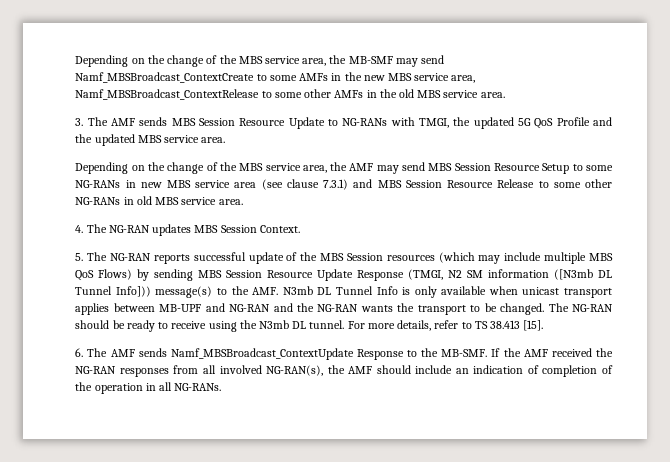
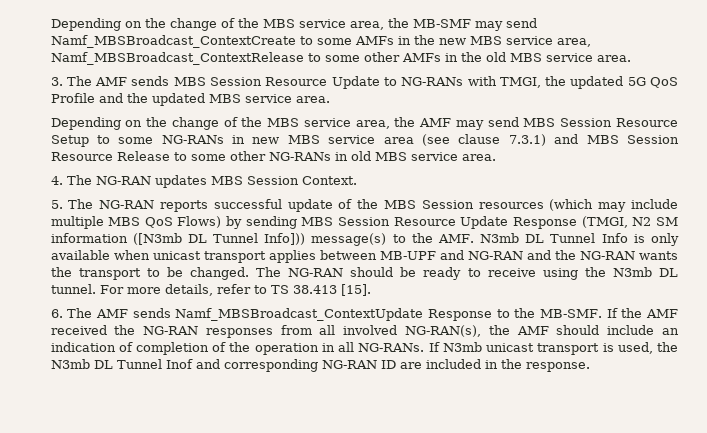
+ If N3mb unicast transport is used, the N3mb DL Tunnel Inof and corresponding NG-RAN ID are included in the response.

